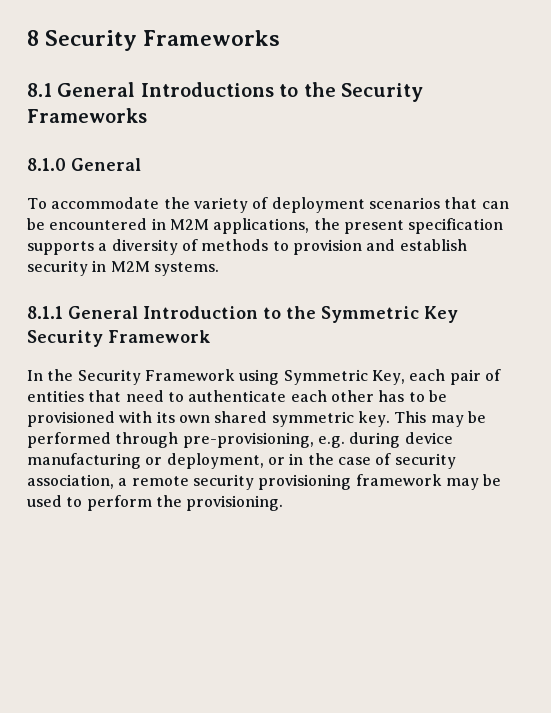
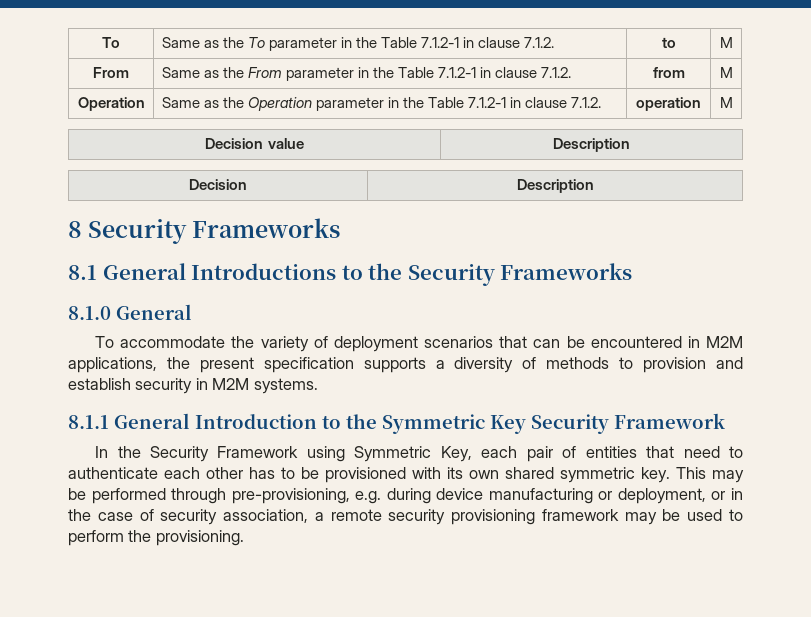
+ To | Same as the To parameter in the Table 7.1.2-1 in clause 7.1.2. | to | M
+ From | Same as the From parameter in the Table 7.1.2-1 in clause 7.1.2. | from | M
+ Operation | Same as the Operation parameter in the Table 7.1.2-1 in clause 7.1.2. | operation | M
+ Decision value | Description
+ Decision | Description

